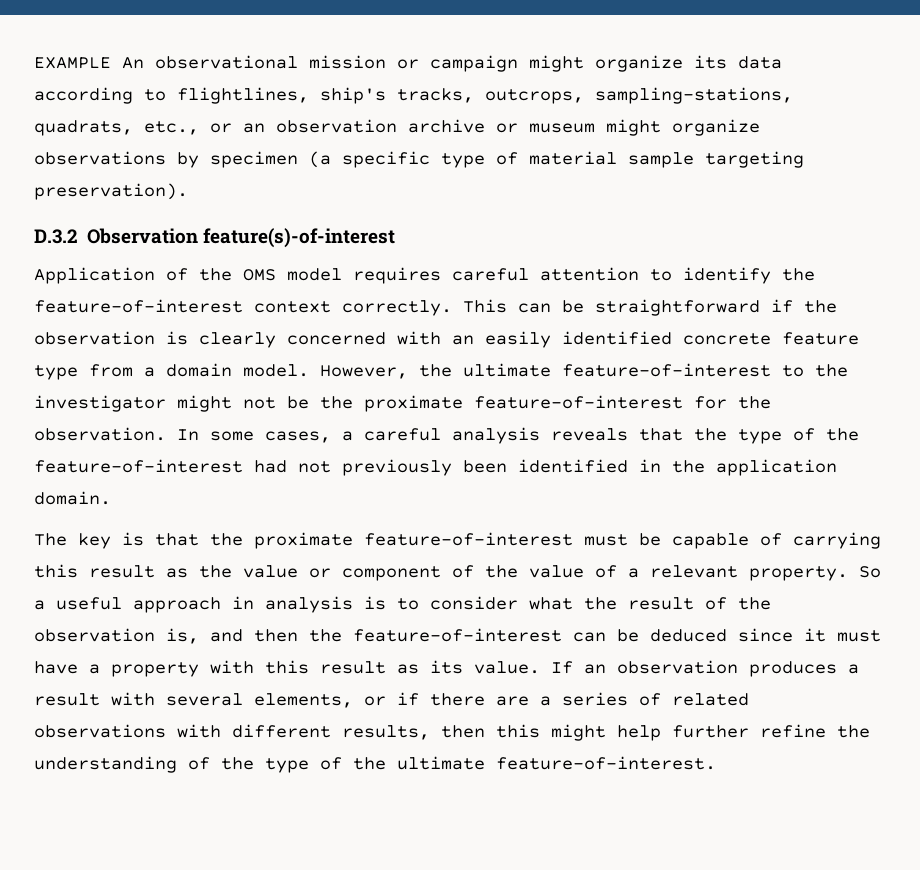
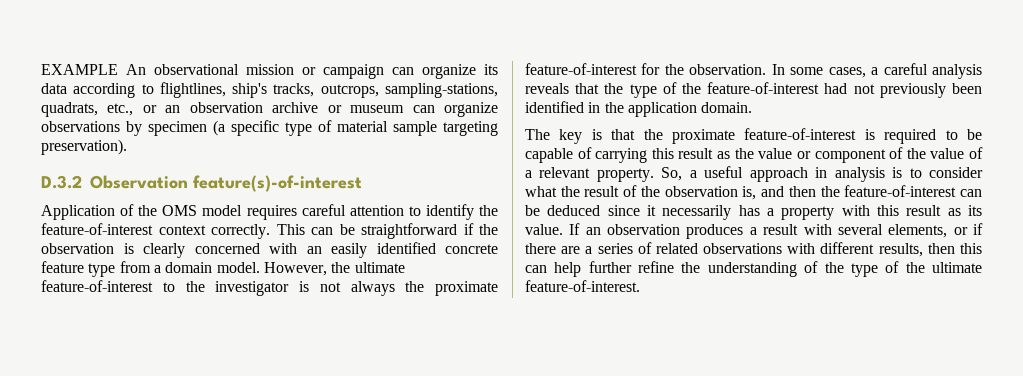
- EXAMPLE An observational mission or campaign might organize its data according to flightlines, ship's tracks, outcrops, sampling-stations, quadrats, etc., or an observation archive or museum might organize observations by specimen (a specific type of material sample targeting preservation).
+ EXAMPLE An observational mission or campaign can organize its data according to flightlines, ship's tracks, outcrops, sampling-stations, quadrats, etc., or an observation archive or museum can organize observations by specimen (a specific type of material sample targeting preservation).
- However, the ultimate feature-of-interest to the investigator might not be the proximate feature-of-interest for the observation.
+ However, the ultimate feature-of-interest to the investigator is not always the proximate feature-of-interest for the observation.
- The key is that the proximate feature-of-interest must be capable of carrying this result as the value or component of the value of a relevant property.
+ The key is that the proximate feature-of-interest is required to be capable of carrying this result as the value or component of the value of a relevant property.
- So a useful approach in analysis is to consider what the result of the observation is, and then the feature-of-interest can be deduced since it must have a property with this result as its value.
+ So, a useful approach in analysis is to consider what the result of the observation is, and then the feature-of-interest can be deduced since it necessarily has a property with this result as its value.
- If an observation produces a result with several elements, or if there are a series of related observations with different results, then this might help further refine the understanding of the type of the ultimate feature-of-interest.
+ If an observation produces a result with several elements, or if there are a series of related observations with different results, then this can help further refine the understanding of the type of the ultimate feature-of-interest.

